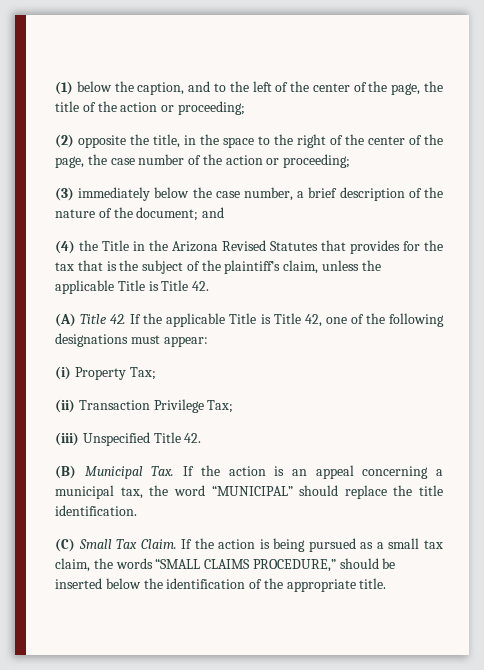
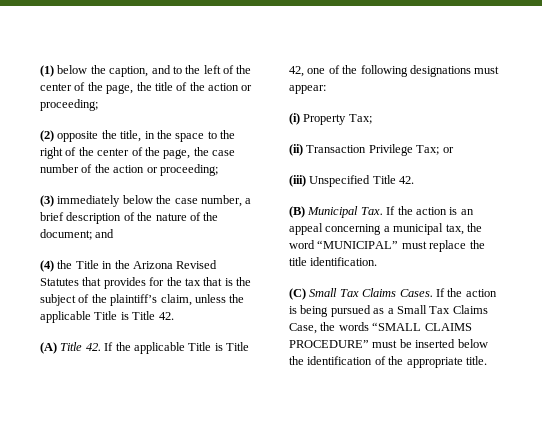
- (ii) Transaction Privilege Tax;
+ (ii) Transaction Privilege Tax; or
- (B) Municipal Tax. If the action is an appeal concerning a municipal tax, the word “MUNICIPAL” should replace the title identification.
+ (B) Municipal Tax. If the action is an appeal concerning a municipal tax, the word “MUNICIPAL” must replace the title identification.
- (C) Small Tax Claim.
+ (C) Small Tax Claims Cases.
- If the action is being pursued as a small tax claim, the words “SMALL CLAIMS PROCEDURE,” should be inserted below the identification of the appropriate title.
+ If the action is being pursued as a Small Tax Claims Case, the words “SMALL CLAIMS PROCEDURE” must be inserted below the identification of the appropriate title.

